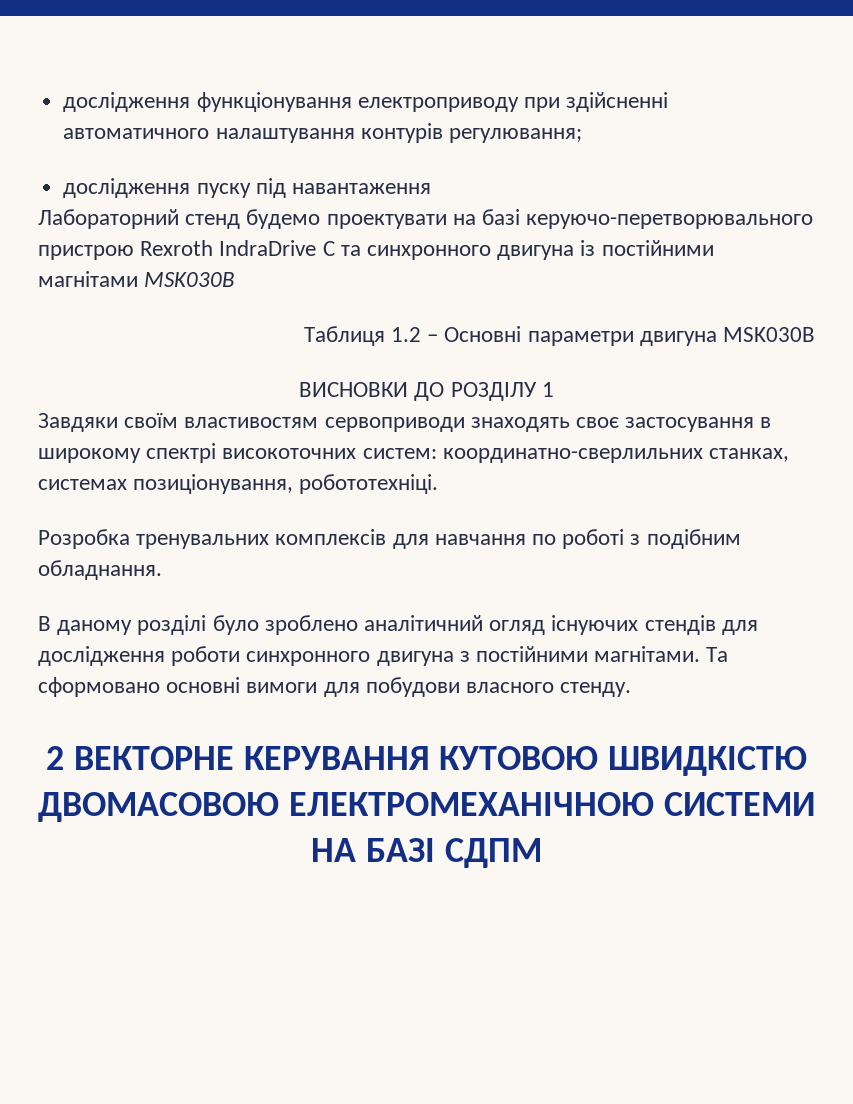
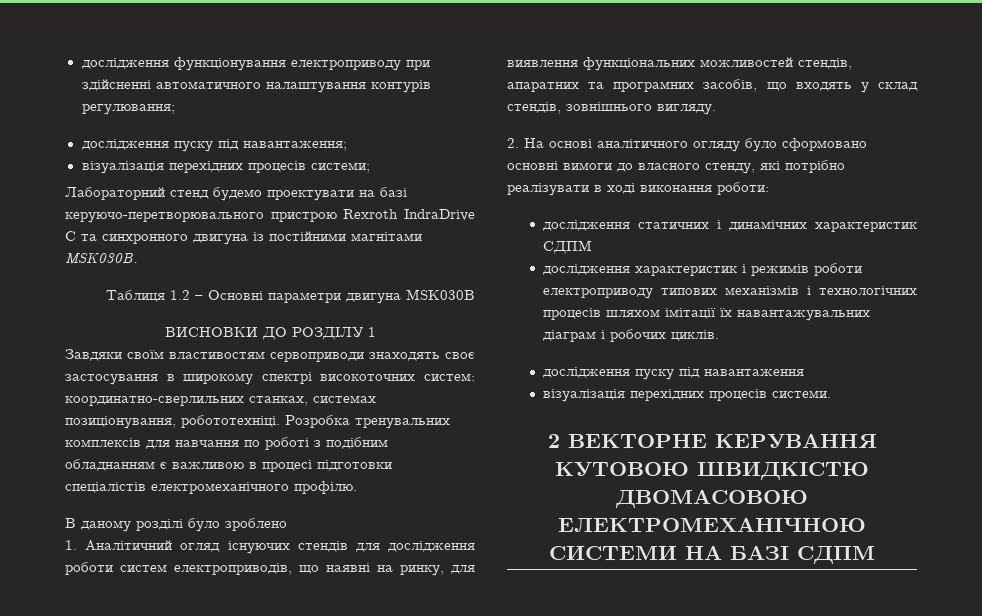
- дослідження пуску під навантаження
+ дослідження пуску під навантаження;
+ візуалізація перехідних процесів системи;
- Лабораторний стенд будемо проектувати на базі керуючо-перетворювального пристрою Rexroth IndraDrive C та синхронного двигуна із постійними магнітами MSK030В
+ Лабораторний стенд будемо проектувати на базі керуючо-перетворювального пристрою Rexroth IndraDrive C та синхронного двигуна із постійними магнітами MSK030В.
- Завдяки своїм властивостям сервоприводи знаходять своє застосування в широкому спектрі високоточних систем: координатно-сверлильних станках, системах позиціонування, робототехніці.
- Розробка тренувальних комплексів для навчання по роботі з подібним обладнання.
+ Завдяки своїм властивостям сервоприводи знаходять своє застосування в широкому спектрі високоточних систем: координатно-сверлильних станках, системах позиціонування, робототехніці. Розробка тренувальних комплексів для навчання по роботі з подібним обладнанням є важливою в процесі підготовки спеціалістів електромеханічного профілю.
- В даному розділі було зроблено аналітичний огляд існуючих стендів для дослідження роботи синхронного двигуна з постійними магнітами. Та сформовано основні вимоги для побудови власного стенду.
+ В даному розділі було зроблено
+ 1. Аналітичний огляд існуючих стендів для дослідження роботи систем електроприводів, що наявні на ринку, для виявлення функціональних можливостей стендів, апаратних та програмних засобів, що входять у склад стендів, зовнішнього вигляду.
+ 2. На основі аналітичного огляду було сформовано основні вимоги до власного стенду, які потрібно реалізувати в ході виконання роботи:
+ дослідження статичних і динамічних характеристик СДПМ
+ дослідження характеристик і режимів роботи електроприводу типових механізмів і технологічних процесів шляхом імітації їх навантажувальних діаграм і робочих циклів.
+ дослідження пуску під навантаження
+ візуалізація перехідних процесів системи.

